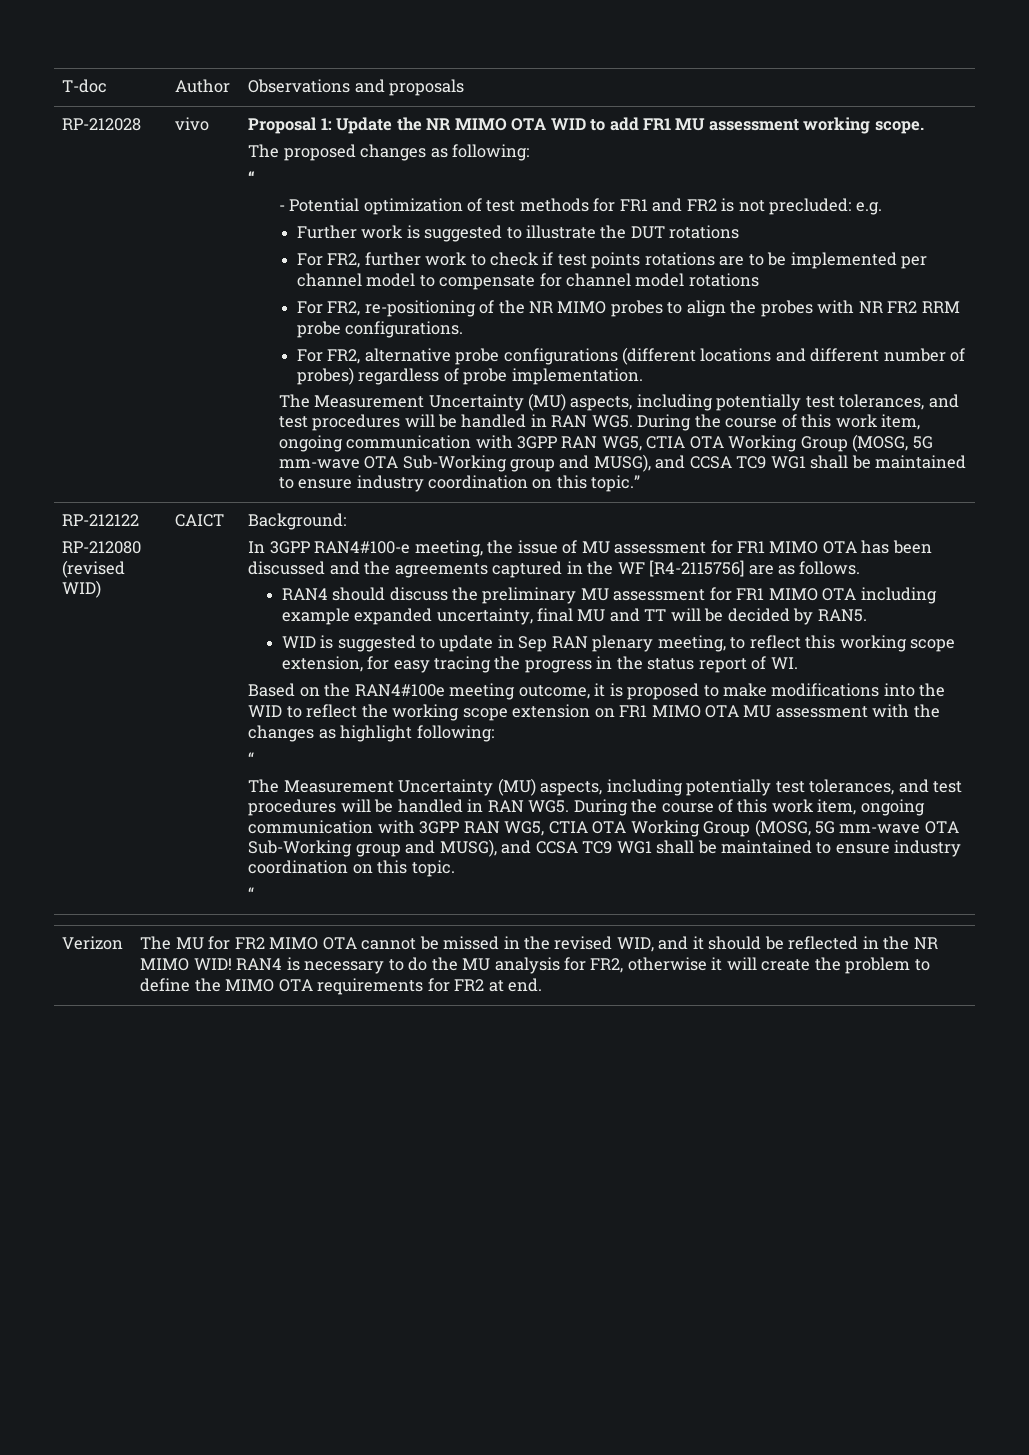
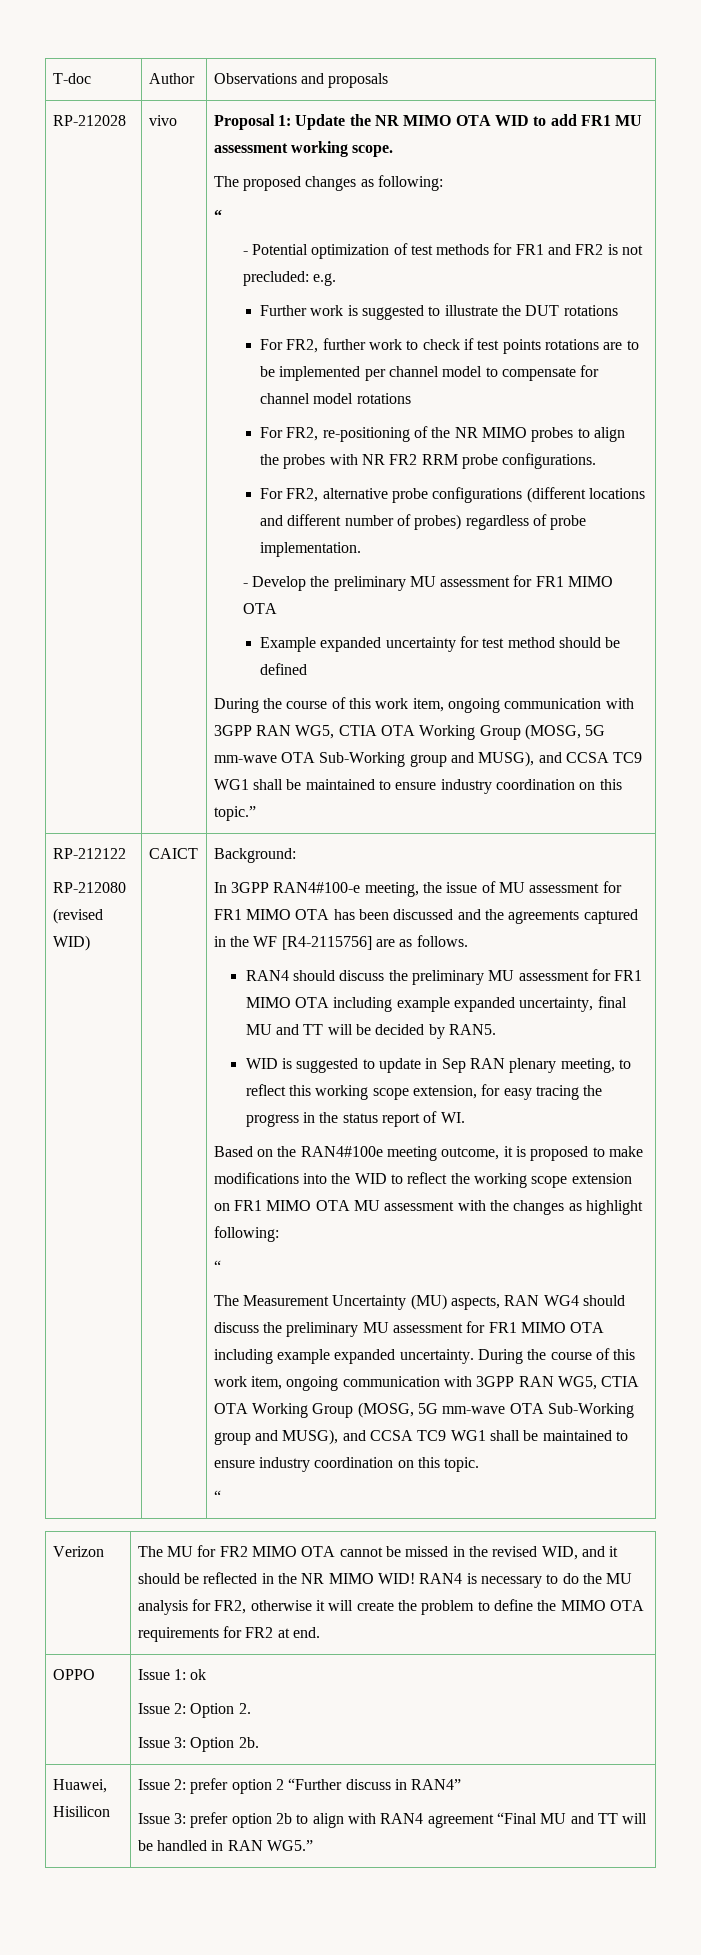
- The Measurement Uncertainty (MU) aspects, including potentially test tolerances, and test procedures will be handled in RAN WG5. During the course of this work item, ongoing communication with 3GPP RAN WG5, CTIA OTA Working Group (MOSG, 5G mm-wave OTA Sub-Working group and MUSG), and CCSA TC9 WG1 shall be maintained to ensure industry coordination on this topic.”
+ - Develop the preliminary MU assessment for FR1 MIMO OTA
+ Example expanded uncertainty for test method should be defined
+ During the course of this work item, ongoing communication with 3GPP RAN WG5, CTIA OTA Working Group (MOSG, 5G mm-wave OTA Sub-Working group and MUSG), and CCSA TC9 WG1 shall be maintained to ensure industry coordination on this topic.”
- The Measurement Uncertainty (MU) aspects, including potentially test tolerances, and test procedures will be handled in RAN WG5. During the course of this work item, ongoing communication with 3GPP RAN WG5, CTIA OTA Working Group (MOSG, 5G mm-wave OTA Sub-Working group and MUSG), and CCSA TC9 WG1 shall be maintained to ensure industry coordination on this topic.
+ The Measurement Uncertainty (MU) aspects, RAN WG4 should discuss the preliminary MU assessment for FR1 MIMO OTA including example expanded uncertainty. During the course of this work item, ongoing communication with 3GPP RAN WG5, CTIA OTA Working Group (MOSG, 5G mm-wave OTA Sub-Working group and MUSG), and CCSA TC9 WG1 shall be maintained to ensure industry coordination on this topic.
+ OPPO | Issue 1: ok
+ Issue 2: Option 2.
+ Issue 3: Option 2b.
+ Huawei, Hisilicon | Issue 2: prefer option 2 “Further discuss in RAN4”
+ Issue 3: prefer option 2b to align with RAN4 agreement “Final MU and TT will be handled in RAN WG5.”

